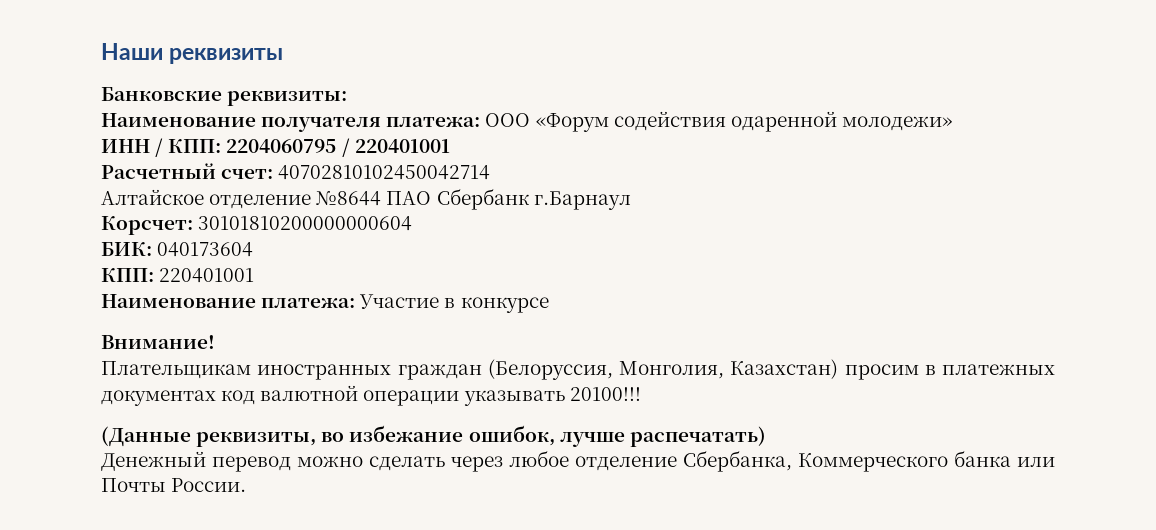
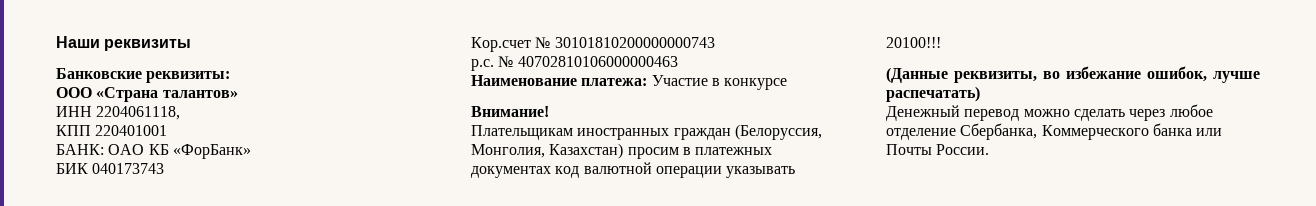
- Наименование получателя платежа: ООО «Форум содействия одаренной молодежи»
- ИНН / КПП: 2204060795 / 220401001
- Расчетный счет: 40702810102450042714
- Алтайское отделение №8644 ПАО Сбербанк г.Барнаул
- Корсчет: 30101810200000000604
- БИК: 040173604
- КПП: 220401001
+ ООО «Страна талантов»
+ ИНН 2204061118,
+ КПП 220401001
+ БАНК: ОАО КБ «ФорБанк»
+ БИК 040173743
+ Кор.счет № 30101810200000000743
+ р.с. № 40702810106000000463

